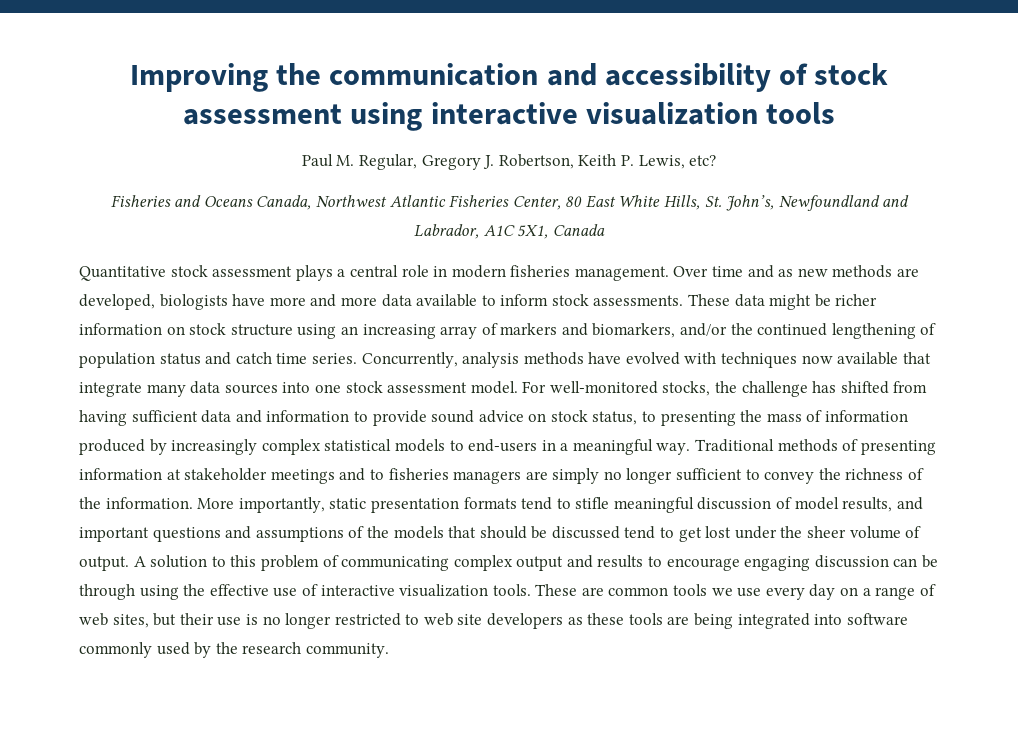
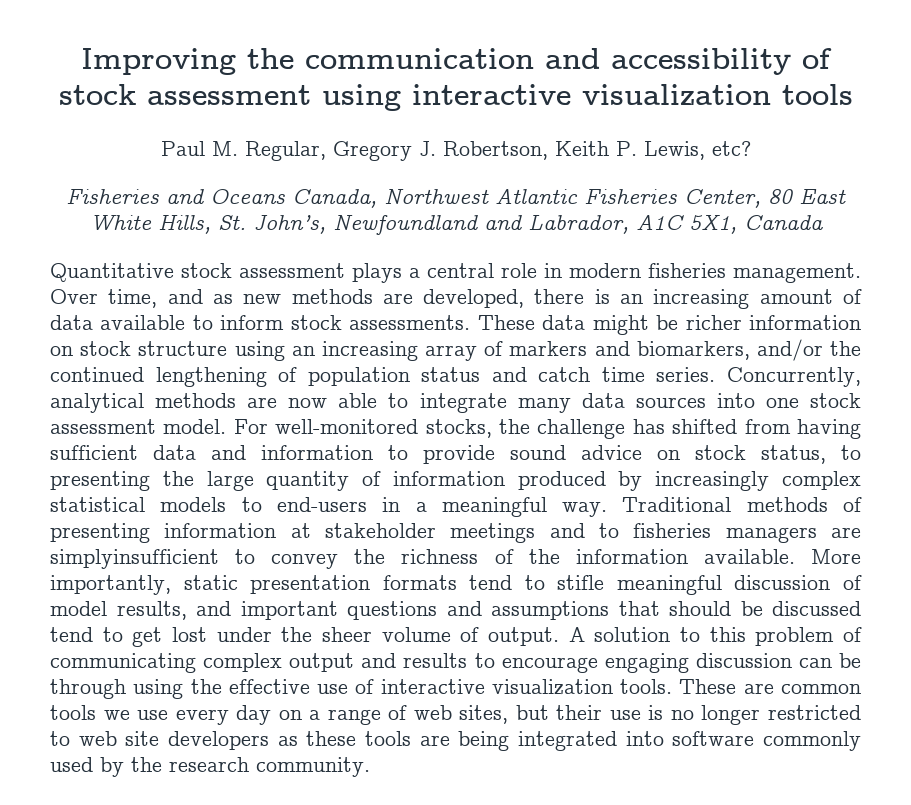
- Over time and as new methods are developed, biologists have more and more data available to inform stock assessments.
+ Over time, and as new methods are developed, there is an increasing amount of data available to inform stock assessments.
- Concurrently, analysis methods have evolved with techniques now available that integrate many data sources into one stock assessment model.
+ Concurrently, analytical methods are now able to integrate many data sources into one stock assessment model.
- For well-monitored stocks, the challenge has shifted from having sufficient data and information to provide sound advice on stock status, to presenting the mass of information produced by increasingly complex statistical models to end-users in a meaningful way.
+ For well-monitored stocks, the challenge has shifted from having sufficient data and information to provide sound advice on stock status, to presenting the large quantity of information produced by increasingly complex statistical models to end-users in a meaningful way.
- Traditional methods of presenting information at stakeholder meetings and to fisheries managers are simply no longer sufficient to convey the richness of the information.
+ Traditional methods of presenting information at stakeholder meetings and to fisheries managers are simplyinsufficient to convey the richness of the information available.
- More importantly, static presentation formats tend to stifle meaningful discussion of model results, and important questions and assumptions of the models that should be discussed tend to get lost under the sheer volume of output.
+ More importantly, static presentation formats tend to stifle meaningful discussion of model results, and important questions and assumptions that should be discussed tend to get lost under the sheer volume of output.

